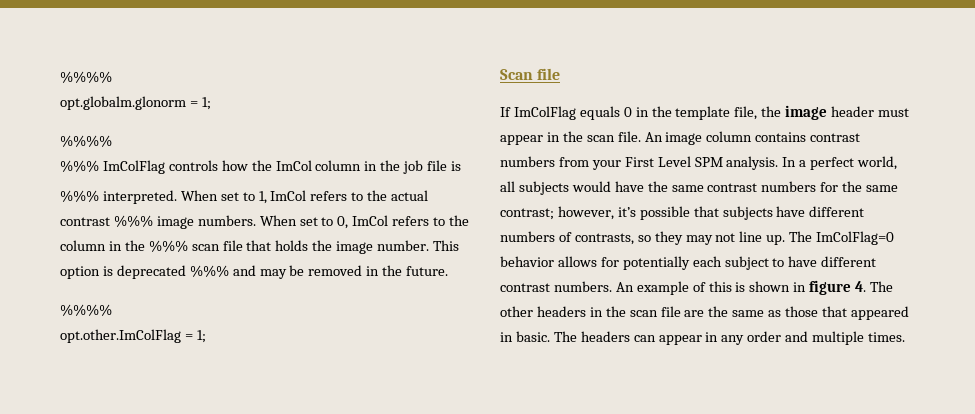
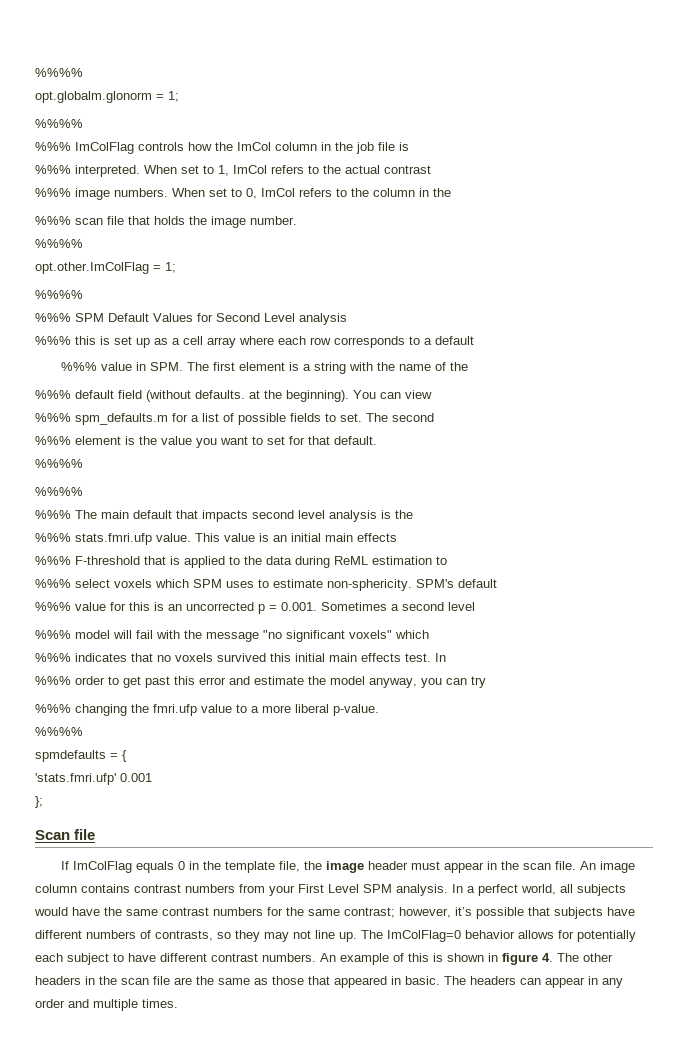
- When set to 1, ImCol refers to the actual contrast %%% image numbers.
+ When set to 1, ImCol refers to the actual contrast
+ %%% image numbers.
- When set to 0, ImCol refers to the column in the %%% scan file that holds the image number. This option is deprecated %%% and may be removed in the future.
+ When set to 0, ImCol refers to the column in the
+ %%% scan file that holds the image number.
  %%%%
  opt.other.ImColFlag = 1;
+ %%%%
+ %%% SPM Default Values for Second Level analysis
+ %%% this is set up as a cell array where each row corresponds to a default
+ %%% value in SPM. The first element is a string with the name of the
+ %%% default field (without defaults. at the beginning). You can view
+ %%% spm_defaults.m for a list of possible fields to set. The second
+ %%% element is the value you want to set for that default.
+ %%%%
+ %%%%
+ %%% The main default that impacts second level analysis is the
+ %%% stats.fmri.ufp value. This value is an initial main effects
+ %%% F-threshold that is applied to the data during ReML estimation to
+ %%% select voxels which SPM uses to estimate non-sphericity. SPM's default
+ %%% value for this is an uncorrected p = 0.001. Sometimes a second level
+ %%% model will fail with the message "no significant voxels" which
+ %%% indicates that no voxels survived this initial main effects test. In
+ %%% order to get past this error and estimate the model anyway, you can try
+ %%% changing the fmri.ufp value to a more liberal p-value.
+ %%%%
+ spmdefaults = {
+ 'stats.fmri.ufp' 0.001
+ };

